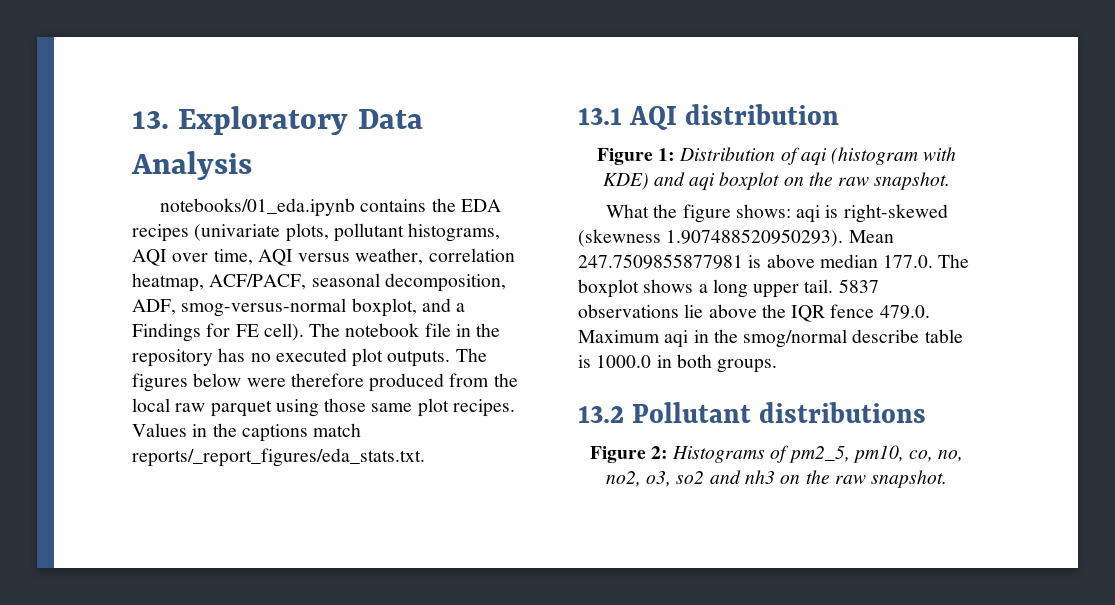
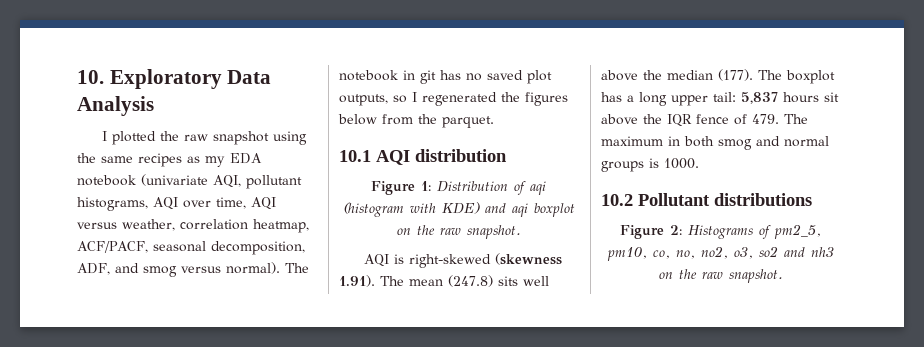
- 13. Exploratory Data Analysis
+ 10. Exploratory Data Analysis
- notebooks/01_eda.ipynb contains the EDA recipes (univariate plots, pollutant histograms, AQI over time, AQI versus weather, correlation heatmap, ACF/PACF, seasonal decomposition, ADF, smog-versus-normal boxplot, and a Findings for FE cell). The notebook file in the repository has no executed plot outputs. The figures below were therefore produced from the local raw parquet using those same plot recipes. Values in the captions match reports/_report_figures/eda_stats.txt.
- 13.1 AQI distribution
+ I plotted the raw snapshot using the same recipes as my EDA notebook (univariate AQI, pollutant histograms, AQI over time, AQI versus weather, correlation heatmap, ACF/PACF, seasonal decomposition, ADF, and smog versus normal). The notebook in git has no saved plot outputs, so I regenerated the figures below from the parquet.
+ 10.1 AQI distribution
- What the figure shows: aqi is right-skewed (skewness 1.907488520950293). Mean 247.7509855877981 is above median 177.0. The boxplot shows a long upper tail. 5837 observations lie above the IQR fence 479.0. Maximum aqi in the smog/normal describe table is 1000.0 in both groups.
- 13.2 Pollutant distributions
+ AQI is right-skewed (skewness 1.91). The mean (247.8) sits well above the median (177). The boxplot has a long upper tail: 5,837 hours sit above the IQR fence of 479. The maximum in both smog and normal groups is 1000.
+ 10.2 Pollutant distributions

